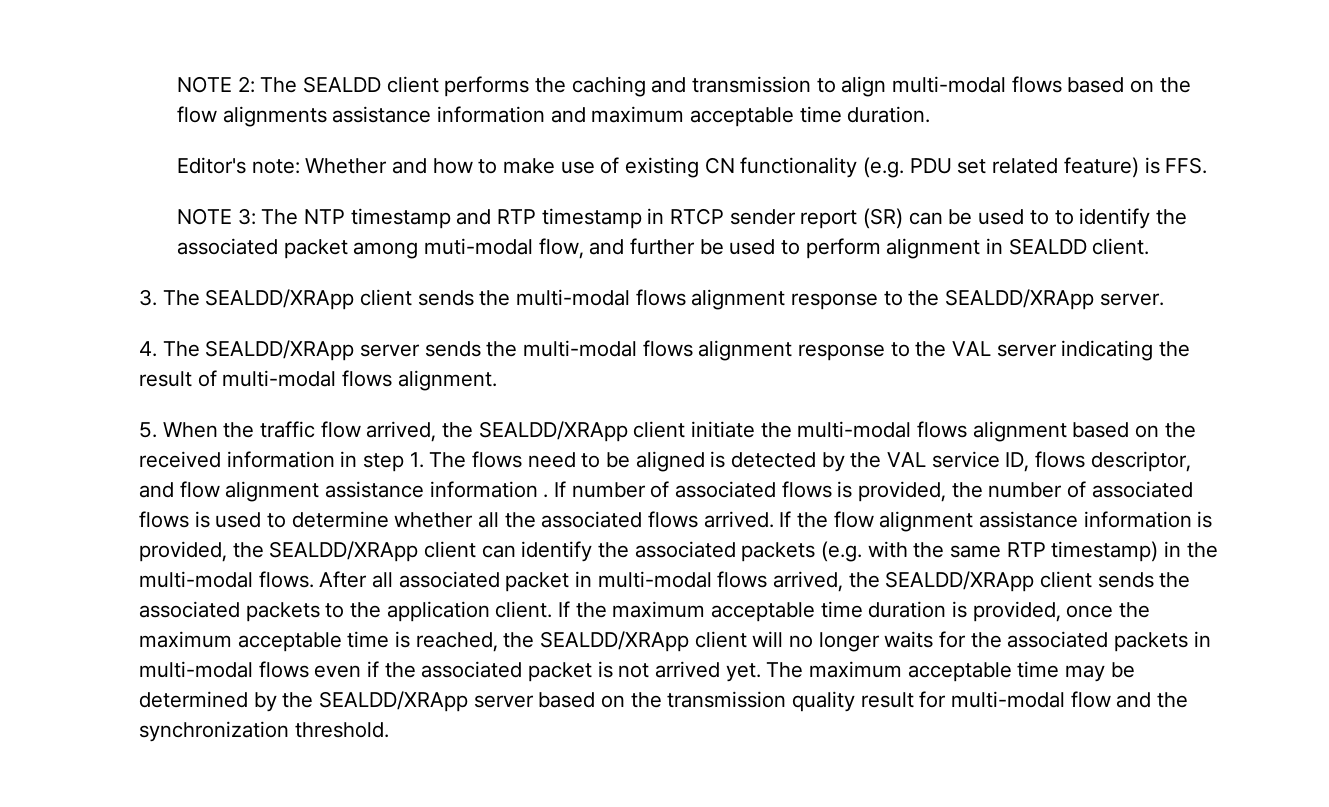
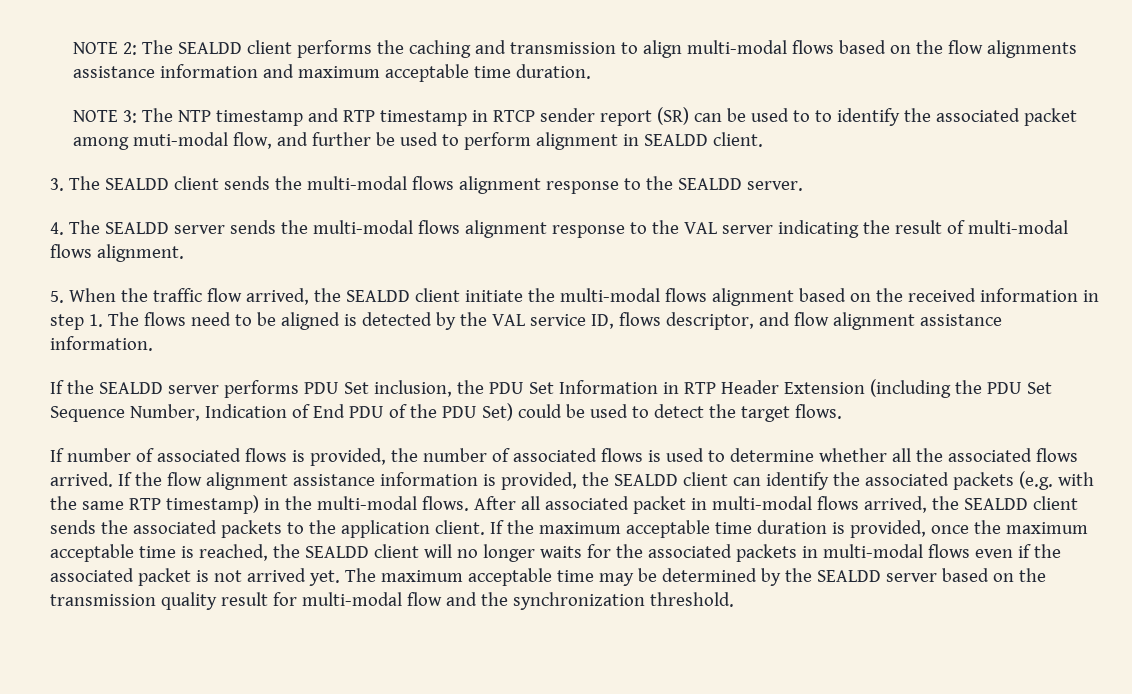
- Editor's note: Whether and how to make use of existing CN functionality (e.g. PDU set related feature) is FFS.
- 3. The SEALDD/XRApp client sends the multi-modal flows alignment response to the SEALDD/XRApp server.
+ 3. The SEALDD client sends the multi-modal flows alignment response to the SEALDD server.
- 4. The SEALDD/XRApp server sends the multi-modal flows alignment response to the VAL server indicating the result of multi-modal flows alignment.
+ 4. The SEALDD server sends the multi-modal flows alignment response to the VAL server indicating the result of multi-modal flows alignment.
- 5. When the traffic flow arrived, the SEALDD/XRApp client initiate the multi-modal flows alignment based on the received information in step 1. The flows need to be aligned is detected by the VAL service ID, flows descriptor, and flow alignment assistance information . If number of associated flows is provided, the number of associated flows is used to determine whether all the associated flows arrived.
+ 5. When the traffic flow arrived, the SEALDD client initiate the multi-modal flows alignment based on the received information in step 1. The flows need to be aligned is detected by the VAL service ID, flows descriptor, and flow alignment assistance information.
+ If the SEALDD server performs PDU Set inclusion, the PDU Set Information in RTP Header Extension (including the PDU Set Sequence Number, Indication of End PDU of the PDU Set) could be used to detect the target flows.
+ If number of associated flows is provided, the number of associated flows is used to determine whether all the associated flows arrived.
- If the flow alignment assistance information is provided, the SEALDD/XRApp client can identify the associated packets (e.g. with the same RTP timestamp) in the multi-modal flows.
+ If the flow alignment assistance information is provided, the SEALDD client can identify the associated packets (e.g. with the same RTP timestamp) in the multi-modal flows.
- After all associated packet in multi-modal flows arrived, the SEALDD/XRApp client sends the associated packets to the application client.
+ After all associated packet in multi-modal flows arrived, the SEALDD client sends the associated packets to the application client.
- If the maximum acceptable time duration is provided, once the maximum acceptable time is reached, the SEALDD/XRApp client will no longer waits for the associated packets in multi-modal flows even if the associated packet is not arrived yet.
+ If the maximum acceptable time duration is provided, once the maximum acceptable time is reached, the SEALDD client will no longer waits for the associated packets in multi-modal flows even if the associated packet is not arrived yet.
- The maximum acceptable time may be determined by the SEALDD/XRApp server based on the transmission quality result for multi-modal flow and the synchronization threshold.
+ The maximum acceptable time may be determined by the SEALDD server based on the transmission quality result for multi-modal flow and the synchronization threshold.

